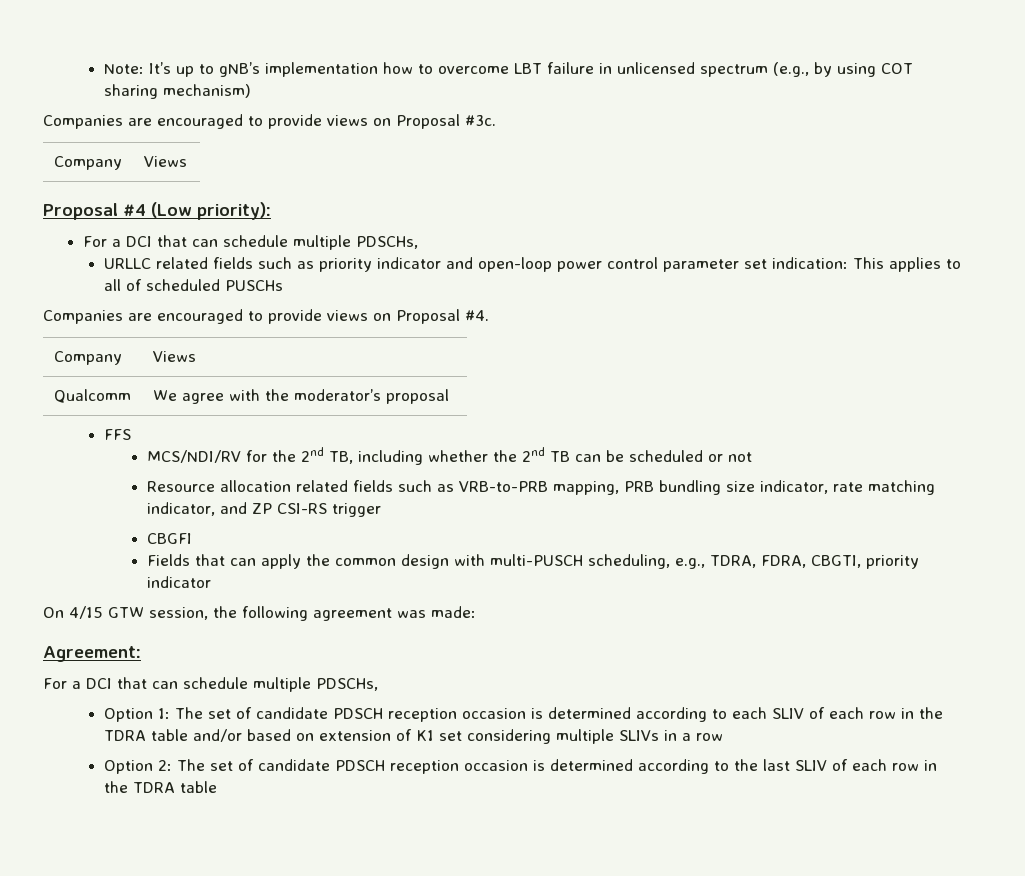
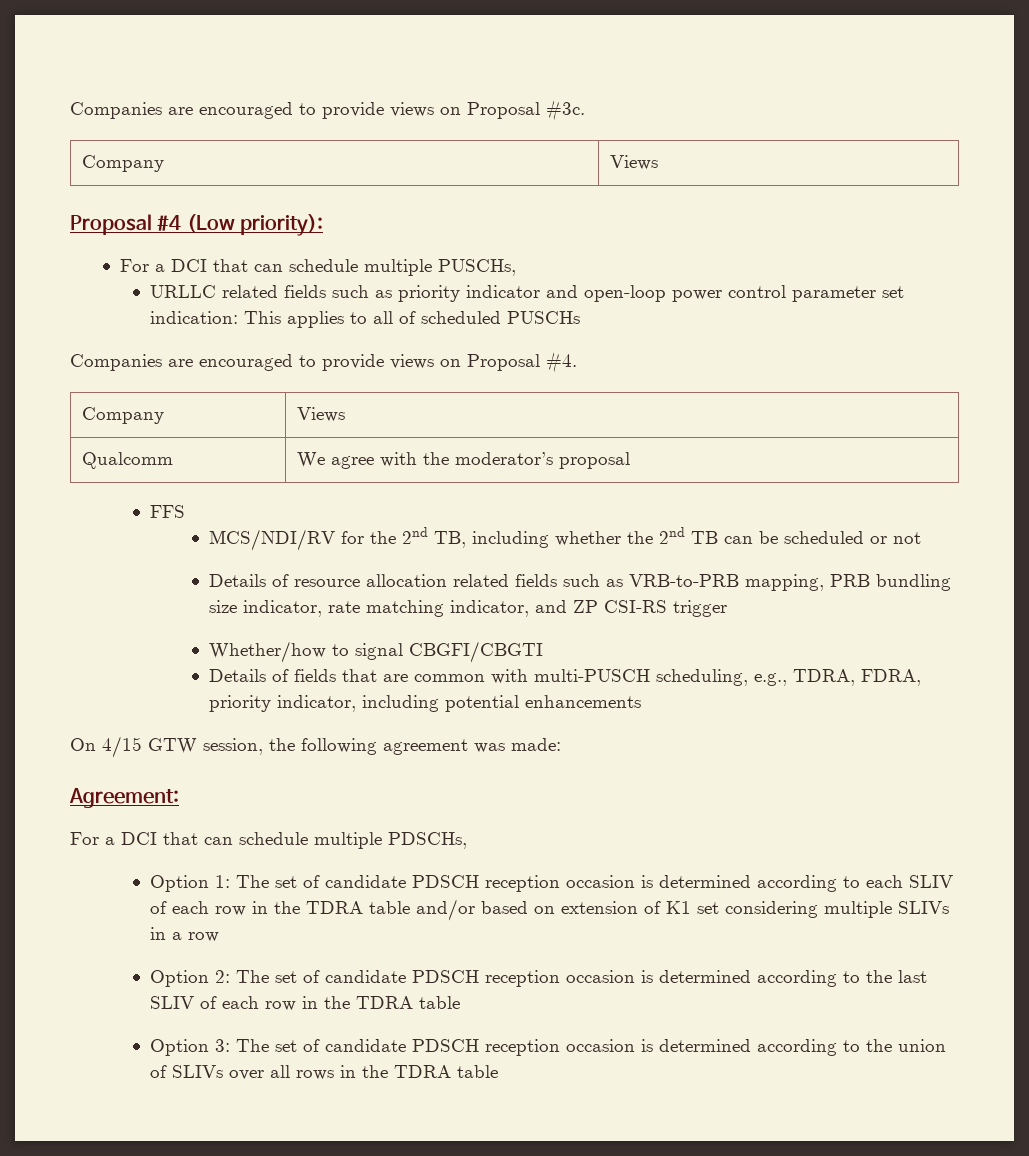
- Note: It’s up to gNB’s implementation how to overcome LBT failure in unlicensed spectrum (e.g., by using COT sharing mechanism)
  Proposal #4 (Low priority):
- For a DCI that can schedule multiple PDSCHs,
+ For a DCI that can schedule multiple PUSCHs,
- Resource allocation related fields such as VRB-to-PRB mapping, PRB bundling size indicator, rate matching indicator, and ZP CSI-RS trigger
+ Details of resource allocation related fields such as VRB-to-PRB mapping, PRB bundling size indicator, rate matching indicator, and ZP CSI-RS trigger
- CBGFI
- Fields that can apply the common design with multi-PUSCH scheduling, e.g., TDRA, FDRA, CBGTI, priority indicator
+ Whether/how to signal CBGFI/CBGTI
+ Details of fields that are common with multi-PUSCH scheduling, e.g., TDRA, FDRA, priority indicator, including potential enhancements
+ Option 3: The set of candidate PDSCH reception occasion is determined according to the union of SLIVs over all rows in the TDRA table

